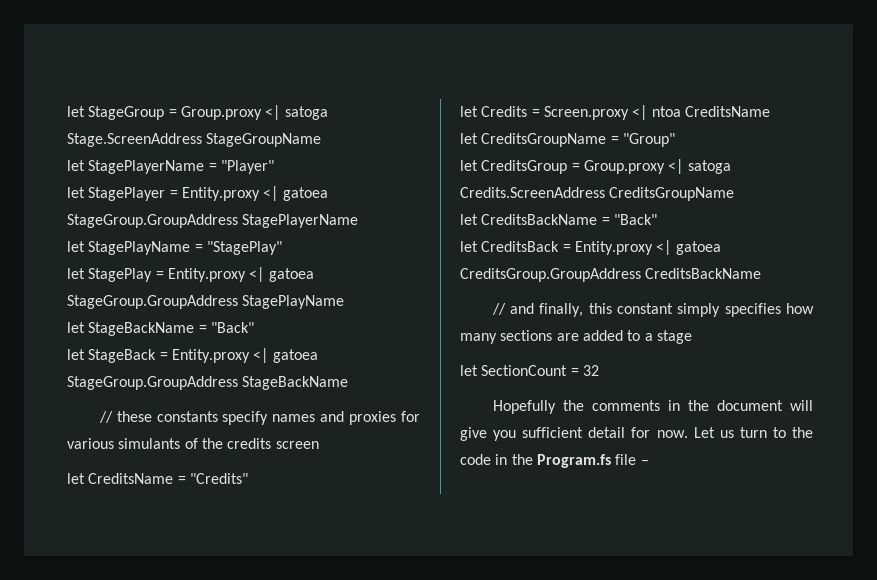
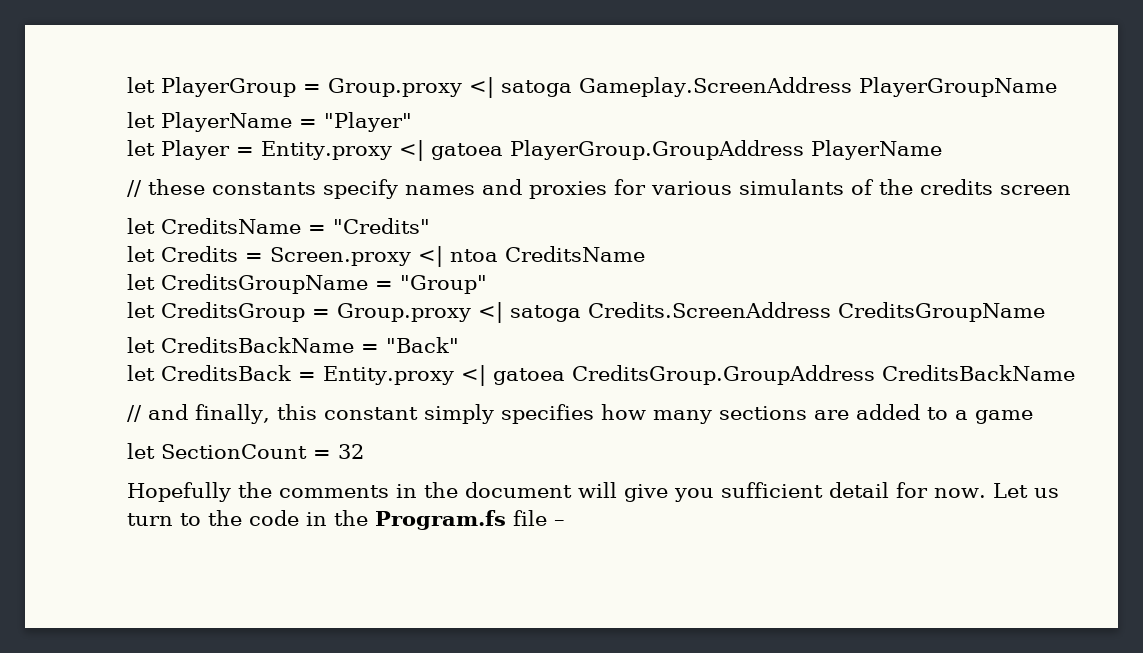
- let StageGroup = Group.proxy <| satoga Stage.ScreenAddress StageGroupName
- let StagePlayerName = "Player"
+ let PlayerGroup = Group.proxy <| satoga Gameplay.ScreenAddress PlayerGroupName
+ let PlayerName = "Player"
- let StagePlayer = Entity.proxy <| gatoea StageGroup.GroupAddress StagePlayerName
- let StagePlayName = "StagePlay"
- let StagePlay = Entity.proxy <| gatoea StageGroup.GroupAddress StagePlayName
- let StageBackName = "Back"
- let StageBack = Entity.proxy <| gatoea StageGroup.GroupAddress StageBackName
+ let Player = Entity.proxy <| gatoea PlayerGroup.GroupAddress PlayerName
- // and finally, this constant simply specifies how many sections are added to a stage
+ // and finally, this constant simply specifies how many sections are added to a game

